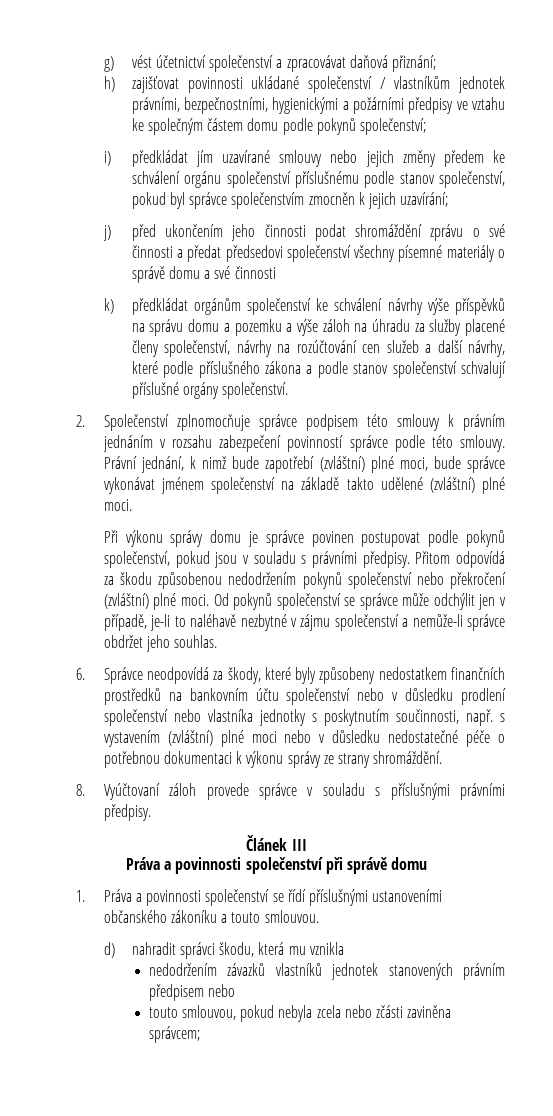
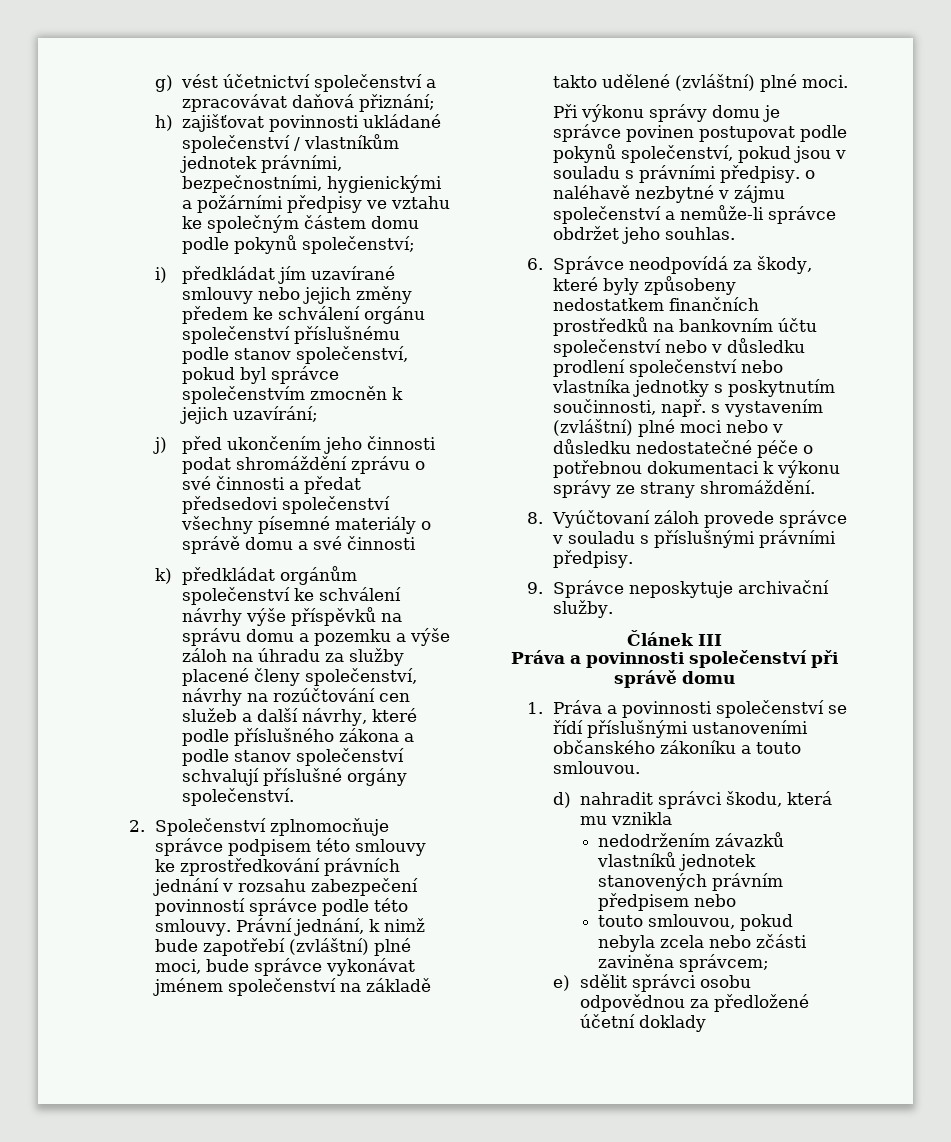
- 2. Společenství zplnomocňuje správce podpisem této smlouvy k právním jednáním v rozsahu zabezpečení povinností správce podle této smlouvy.
+ 2. Společenství zplnomocňuje správce podpisem této smlouvy ke zprostředkování právních jednání v rozsahu zabezpečení povinností správce podle této smlouvy.
- Při výkonu správy domu je správce povinen postupovat podle pokynů společenství, pokud jsou v souladu s právními předpisy. Přitom odpovídá za škodu způsobenou nedodržením pokynů společenství nebo překročení (zvláštní) plné moci. Od pokynů společenství se správce může odchýlit jen v případě, je-li to naléhavě nezbytné v zájmu společenství a nemůže-li správce obdržet jeho souhlas.
+ Při výkonu správy domu je správce povinen postupovat podle pokynů společenství, pokud jsou v souladu s právními předpisy. o naléhavě nezbytné v zájmu společenství a nemůže-li správce obdržet jeho souhlas.
+ 9. Správce neposkytuje archivační služby.
+ e) sdělit správci osobu odpovědnou za předložené účetní doklady

